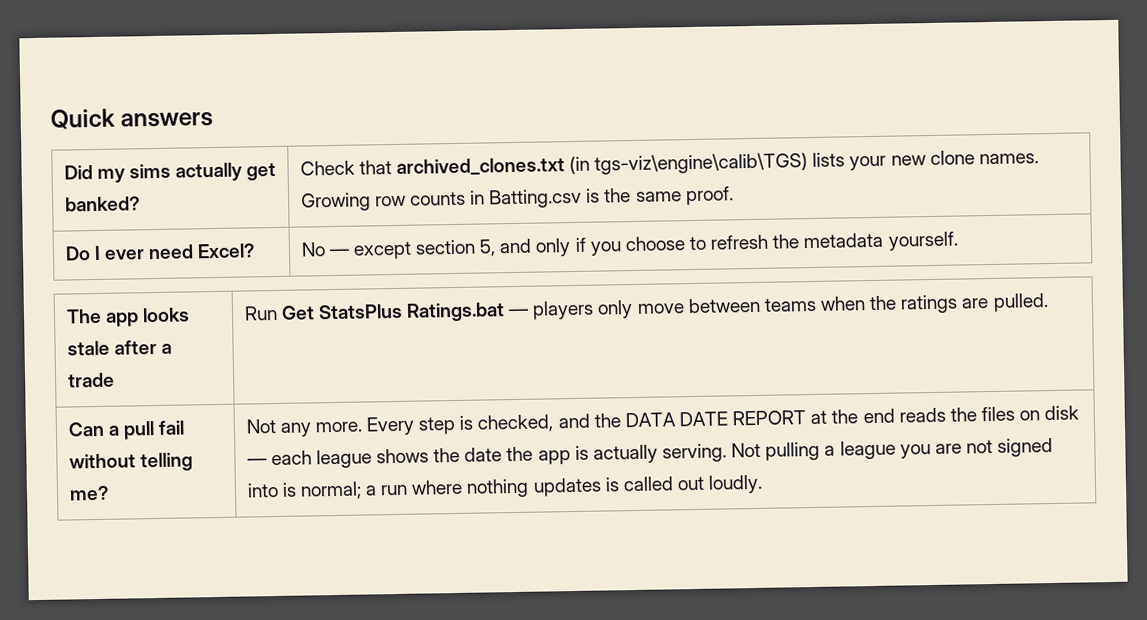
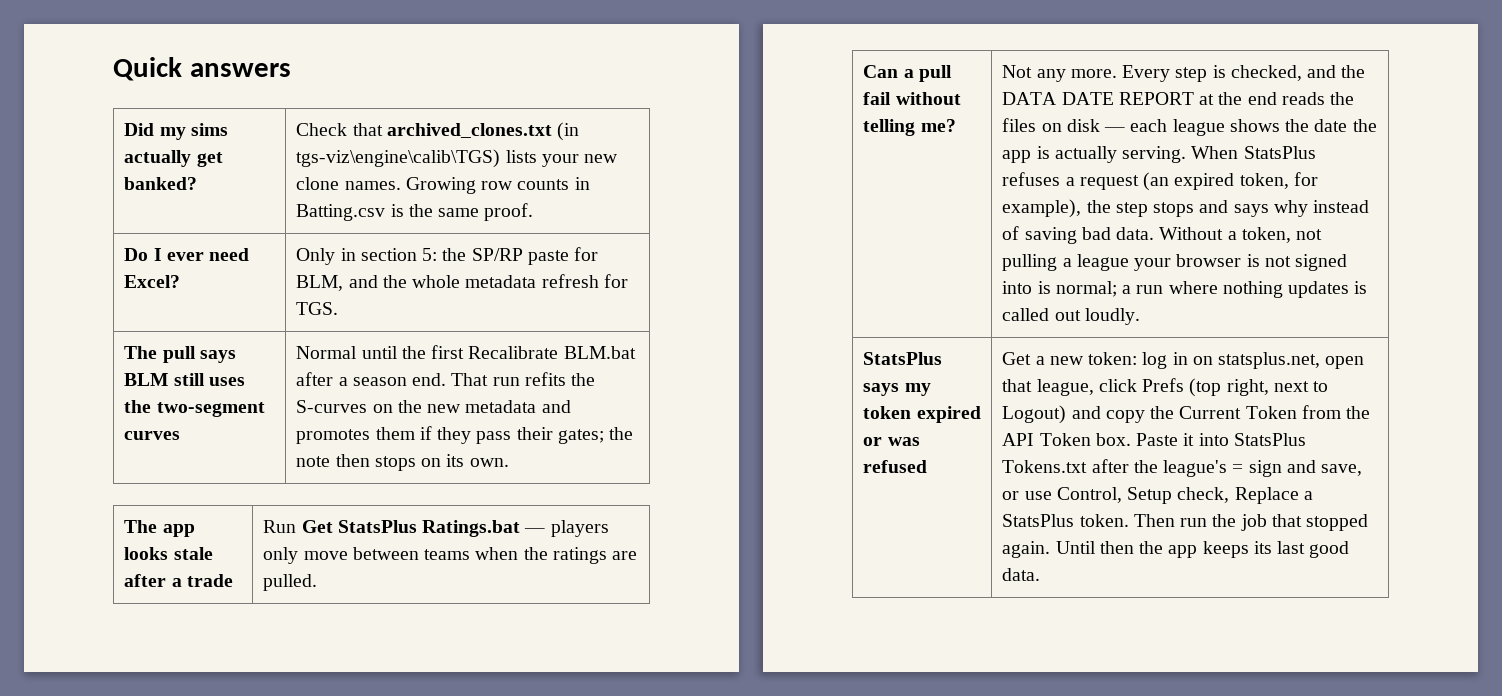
- Do I ever need Excel? | No — except section 5, and only if you choose to refresh the metadata yourself.
+ Do I ever need Excel? | Only in section 5: the SP/RP paste for BLM, and the whole metadata refresh for TGS.
+ The pull says BLM still uses the two-segment curves | Normal until the first Recalibrate BLM.bat after a season end. That run refits the S-curves on the new metadata and promotes them if they pass their gates; the note then stops on its own.
- Not pulling a league you are not signed into is normal; a run where nothing updates is called out loudly.
+ When StatsPlus refuses a request (an expired token, for example), the step stops and says why instead of saving bad data. Without a token, not pulling a league your browser is not signed into is normal; a run where nothing updates is called out loudly.
+ StatsPlus says my token expired or was refused | Get a new token: log in on statsplus.net, open that league, click Prefs (top right, next to Logout) and copy the Current Token from the API Token box. Paste it into StatsPlus Tokens.txt after the league's = sign and save, or use Control, Setup check, Replace a StatsPlus token. Then run the job that stopped again. Until then the app keeps its last good data.

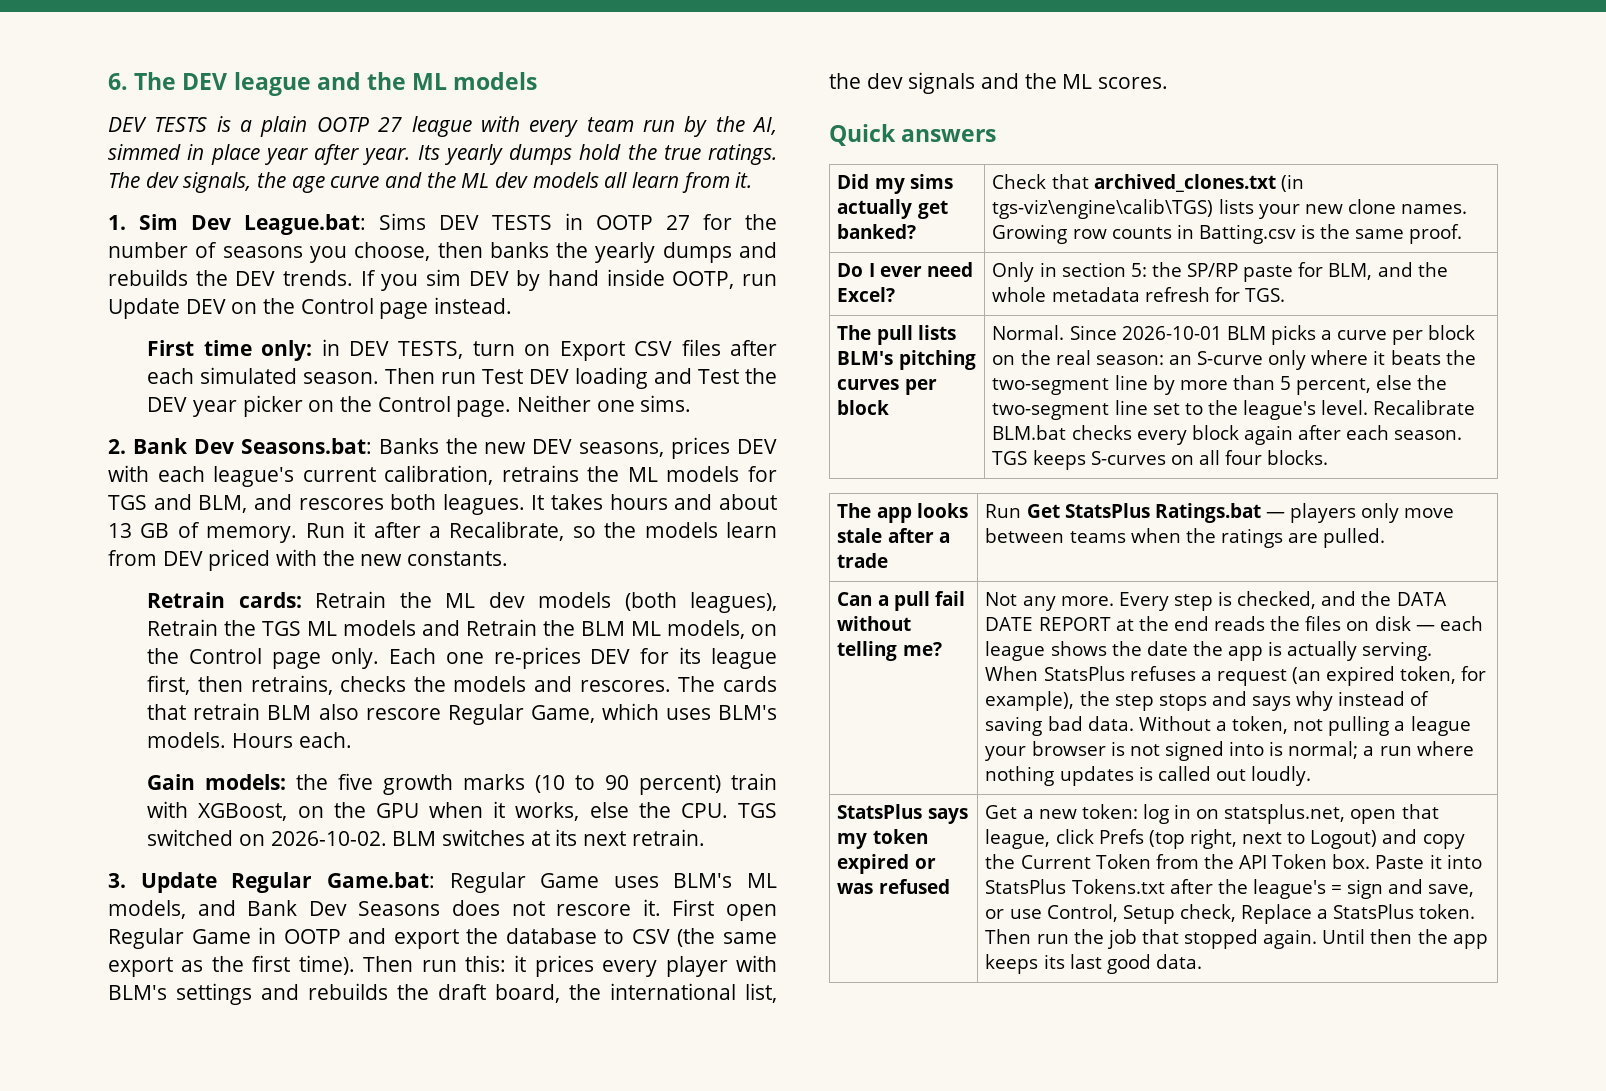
+ 6. The DEV league and the ML models
+ DEV TESTS is a plain OOTP 27 league with every team run by the AI, simmed in place year after year. Its yearly dumps hold the true ratings. The dev signals, the age curve and the ML dev models all learn from it.
+ 1. Sim Dev League.bat: Sims DEV TESTS in OOTP 27 for the number of seasons you choose, then banks the yearly dumps and rebuilds the DEV trends. If you sim DEV by hand inside OOTP, run Update DEV on the Control page instead.
+ First time only: in DEV TESTS, turn on Export CSV files after each simulated season. Then run Test DEV loading and Test the DEV year picker on the Control page. Neither one sims.
+ 2. Bank Dev Seasons.bat: Banks the new DEV seasons, prices DEV with each league's current calibration, retrains the ML models for TGS and BLM, and rescores both leagues. It takes hours and about 13 GB of memory. Run it after a Recalibrate, so the models learn from DEV priced with the new constants.
+ Retrain cards: Retrain the ML dev models (both leagues), Retrain the TGS ML models and Retrain the BLM ML models, on the Control page only. Each one re-prices DEV for its league first, then retrains, checks the models and rescores. The cards that retrain BLM also rescore Regular Game, which uses BLM's models. Hours each.
+ Gain models: the five growth marks (10 to 90 percent) train with XGBoost, on the GPU when it works, else the CPU. TGS switched on 2026-10-02. BLM switches at its next retrain.
+ 3. Update Regular Game.bat: Regular Game uses BLM's ML models, and Bank Dev Seasons does not rescore it. First open Regular Game in OOTP and export the database to CSV (the same export as the first time). Then run this: it prices every player with BLM's settings and rebuilds the draft board, the international list, the dev signals and the ML scores.
- The pull says BLM still uses the two-segment curves | Normal until the first Recalibrate BLM.bat after a season end. That run refits the S-curves on the new metadata and promotes them if they pass their gates; the note then stops on its own.
+ The pull lists BLM's pitching curves per block | Normal. Since 2026-10-01 BLM picks a curve per block on the real season: an S-curve only where it beats the two-segment line by more than 5 percent, else the two-segment line set to the league's level. Recalibrate BLM.bat checks every block again after each season. TGS keeps S-curves on all four blocks.

